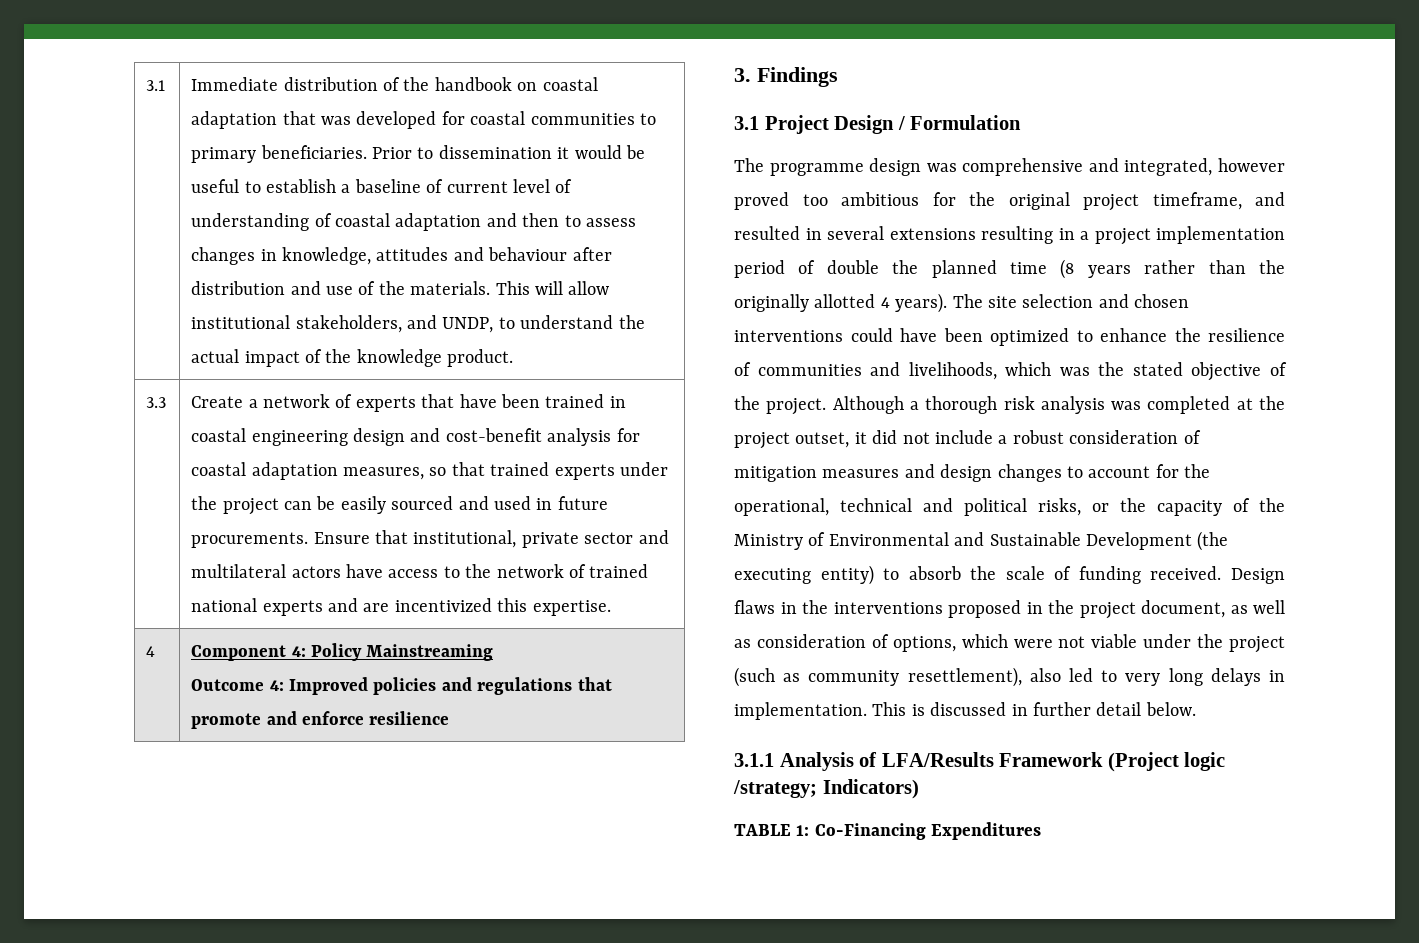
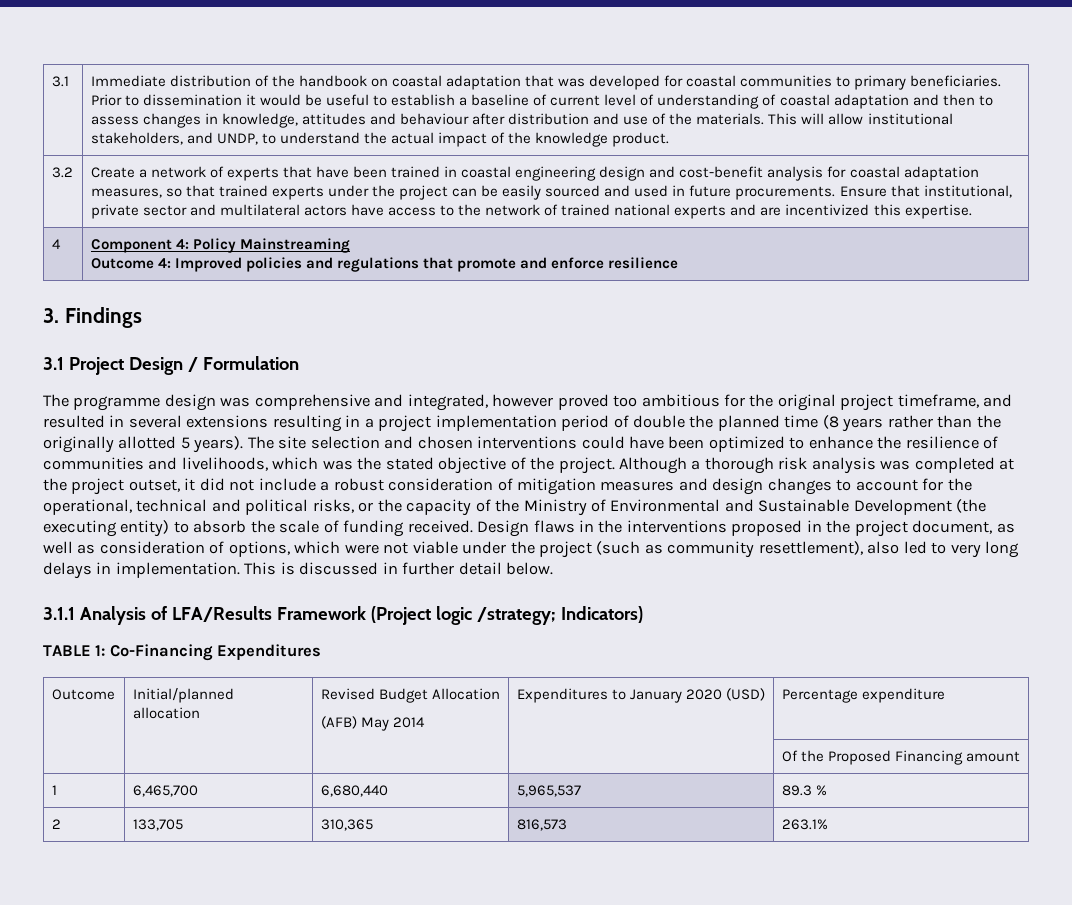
- 3.3
+ 3.2
- The programme design was comprehensive and integrated, however proved too ambitious for the original project timeframe, and resulted in several extensions resulting in a project implementation period of double the planned time (8 years rather than the originally allotted 4 years).
+ The programme design was comprehensive and integrated, however proved too ambitious for the original project timeframe, and resulted in several extensions resulting in a project implementation period of double the planned time (8 years rather than the originally allotted 5 years).
+ Outcome | Initial/planned allocation | Revised Budget Allocation
+ (AFB) May 2014 | Expenditures to January 2020 (USD) | Percentage expenditure
+ | | | | Of the Proposed Financing amount
+ 1 | 6,465,700 | 6,680,440 | 5,965,537 | 89.3 %
+ 2 | 133,705 | 310,365 | 816,573 | 263.1%

